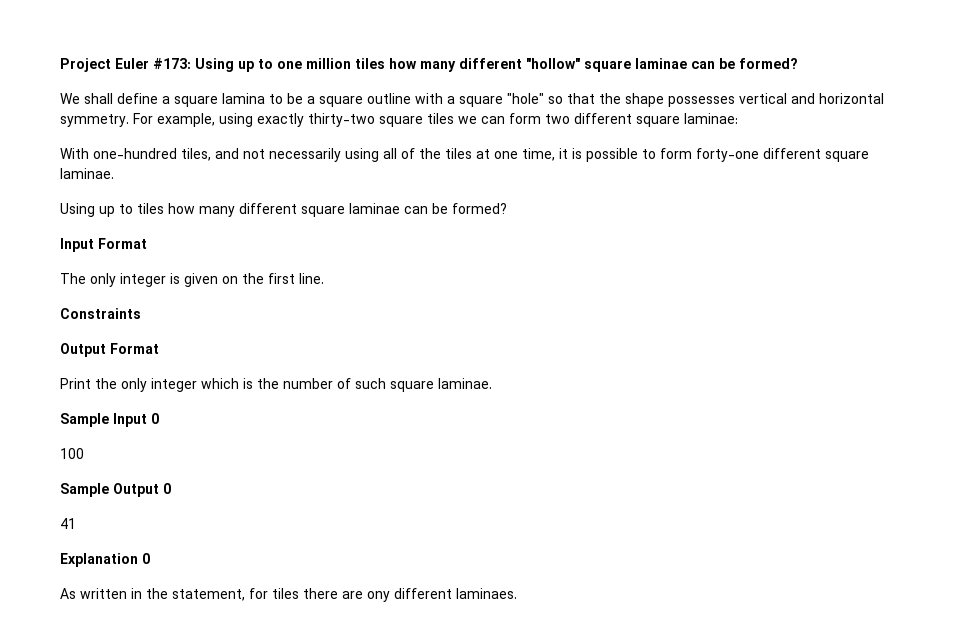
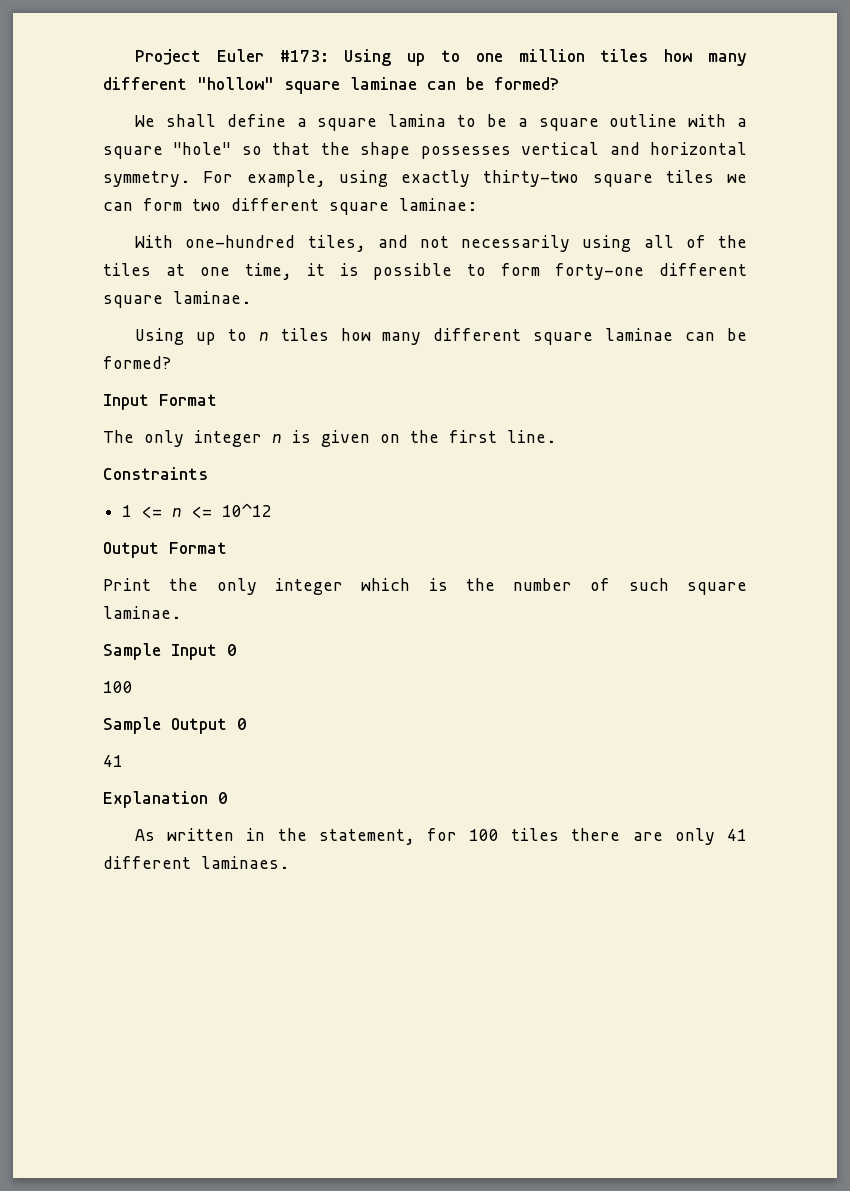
- Using up to tiles how many different square laminae can be formed?
+ Using up to n tiles how many different square laminae can be formed?
- The only integer is given on the first line.
+ The only integer n is given on the first line.
+ 1 <= n <= 10^12
- As written in the statement, for tiles there are ony different laminaes.
+ As written in the statement, for 100 tiles there are only 41 different laminaes.

